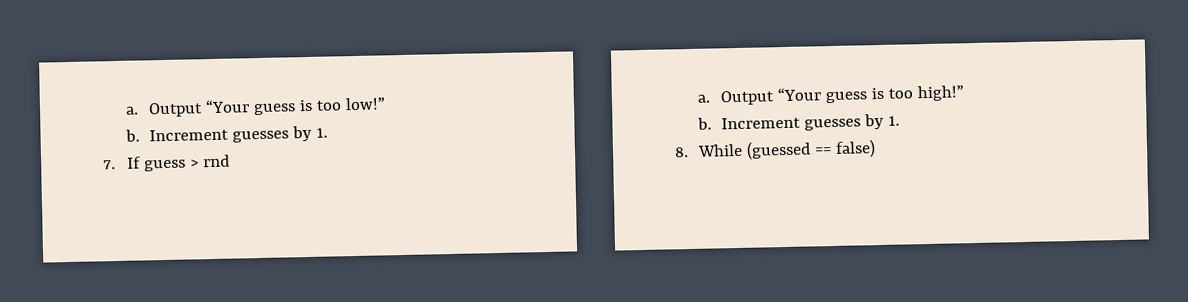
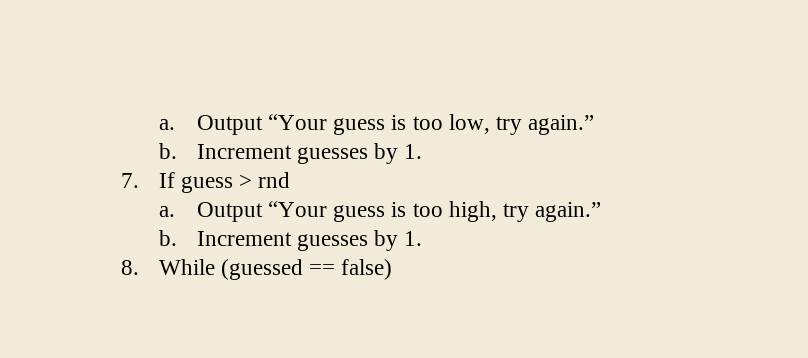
- a. Output “Your guess is too low!”
+ a. Output “Your guess is too low, try again.”
- Output “Your guess is too high!”
+ Output “Your guess is too high, try again.”

